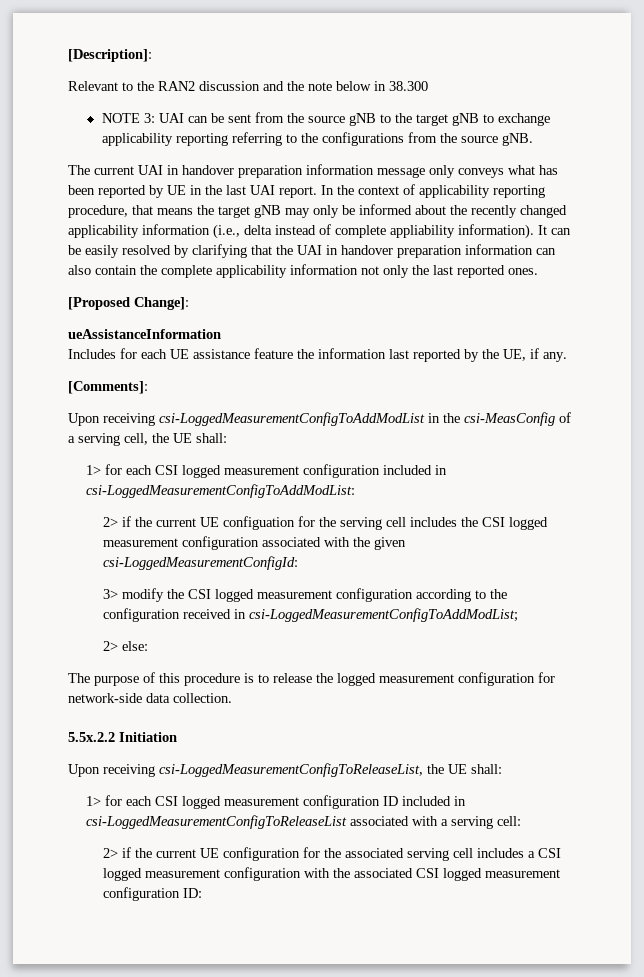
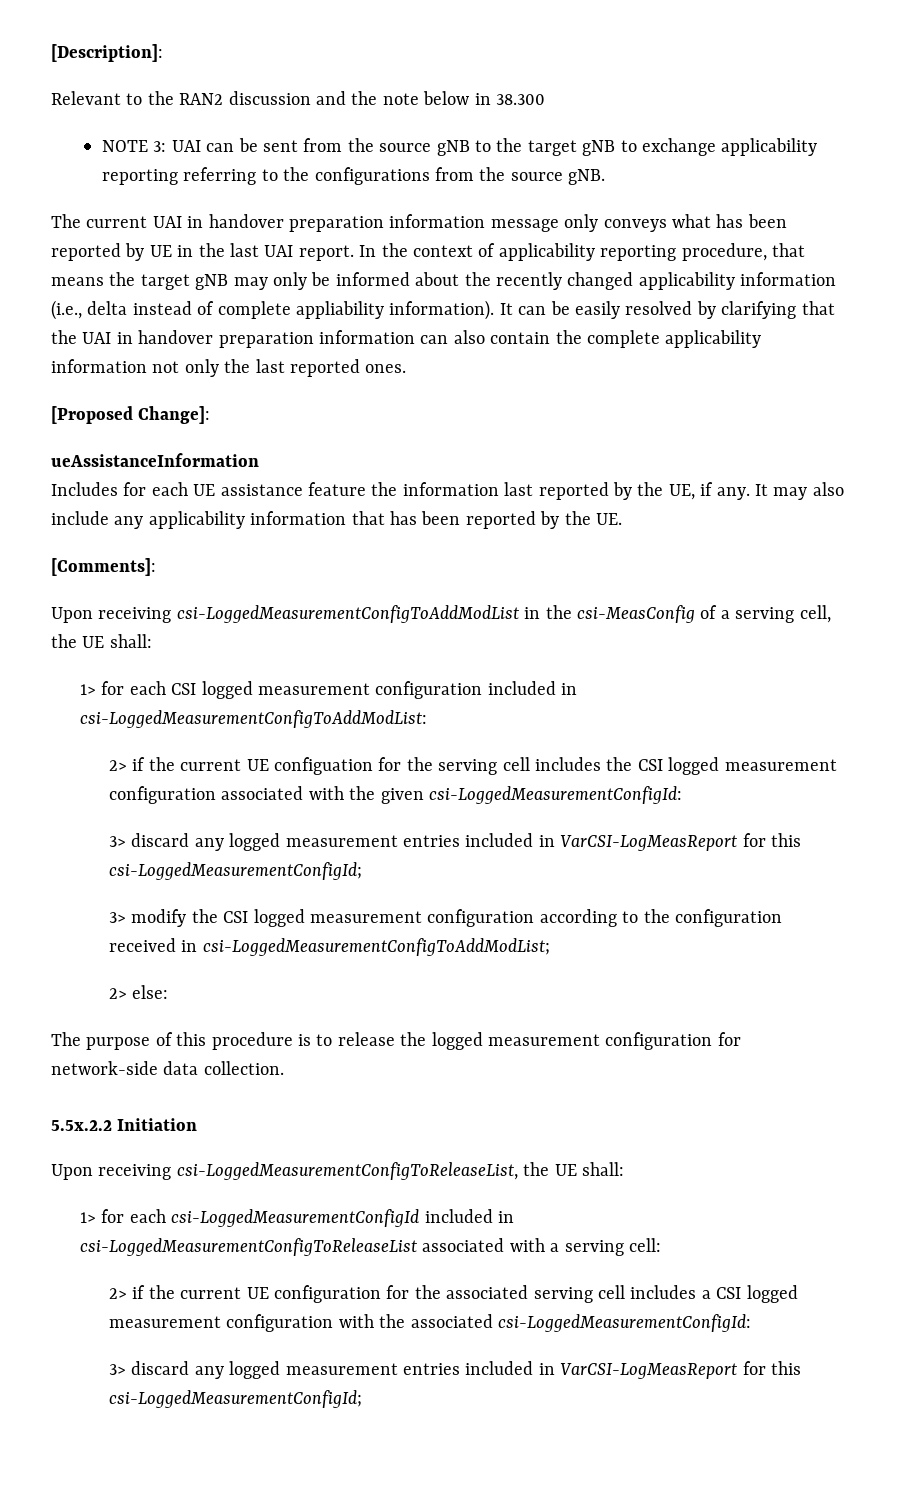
+ It may also include any applicability information that has been reported by the UE.
  2> if the current UE configuation for the serving cell includes the CSI logged measurement configuration associated with the given csi-LoggedMeasurementConfigId:
+ 3> discard any logged measurement entries included in VarCSI-LogMeasReport for this csi-LoggedMeasurementConfigId;
- 1> for each CSI logged measurement configuration ID included in csi-LoggedMeasurementConfigToReleaseList associated with a serving cell:
+ 1> for each csi-LoggedMeasurementConfigId included in csi-LoggedMeasurementConfigToReleaseList associated with a serving cell:
- 2> if the current UE configuration for the associated serving cell includes a CSI logged measurement configuration with the associated CSI logged measurement configuration ID:
+ 2> if the current UE configuration for the associated serving cell includes a CSI logged measurement configuration with the associated csi-LoggedMeasurementConfigId:
+ 3> discard any logged measurement entries included in VarCSI-LogMeasReport for this csi-LoggedMeasurementConfigId;

